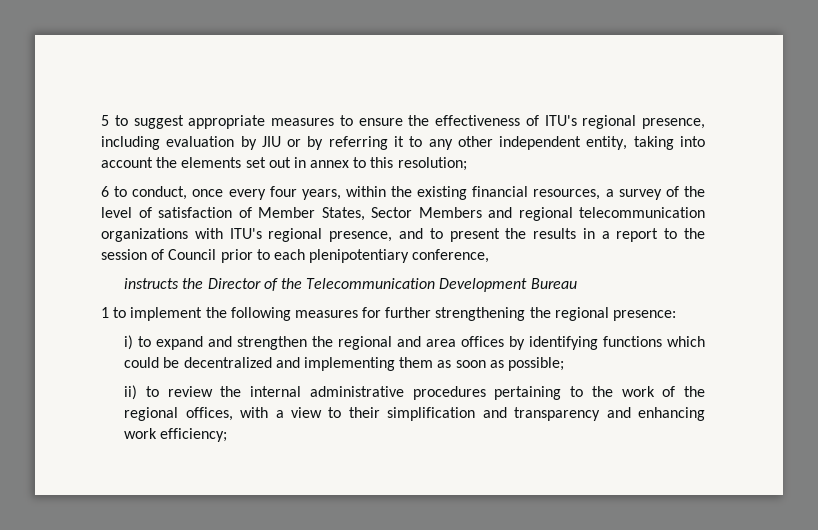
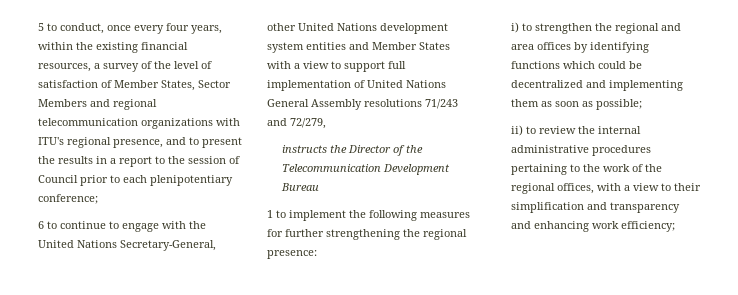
- 5 to suggest appropriate measures to ensure the effectiveness of ITU's regional presence, including evaluation by JIU or by referring it to any other independent entity, taking into account the elements set out in annex to this resolution;
- 6 to conduct, once every four years, within the existing financial resources, a survey of the level of satisfaction of Member States, Sector Members and regional telecommunication organizations with ITU's regional presence, and to present the results in a report to the session of Council prior to each plenipotentiary conference,
+ 5 to conduct, once every four years, within the existing financial resources, a survey of the level of satisfaction of Member States, Sector Members and regional telecommunication organizations with ITU's regional presence, and to present the results in a report to the session of Council prior to each plenipotentiary conference;
+ 6 to continue to engage with the United Nations Secretary-General, other United Nations development system entities and Member States with a view to support full implementation of United Nations General Assembly resolutions 71/243 and 72/279,
- i) to expand and strengthen the regional and area offices by identifying functions which could be decentralized and implementing them as soon as possible;
+ i) to strengthen the regional and area offices by identifying functions which could be decentralized and implementing them as soon as possible;

